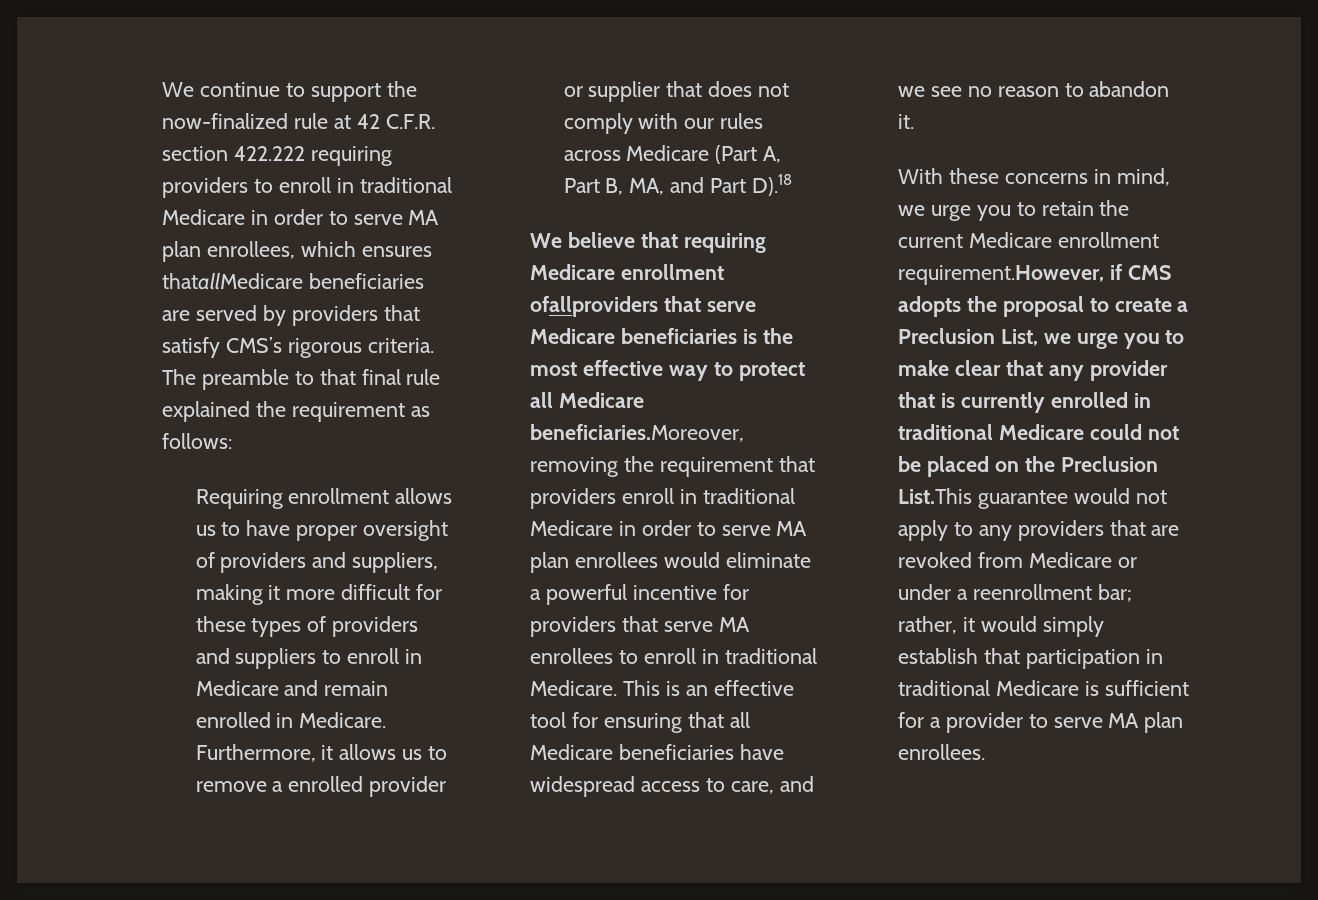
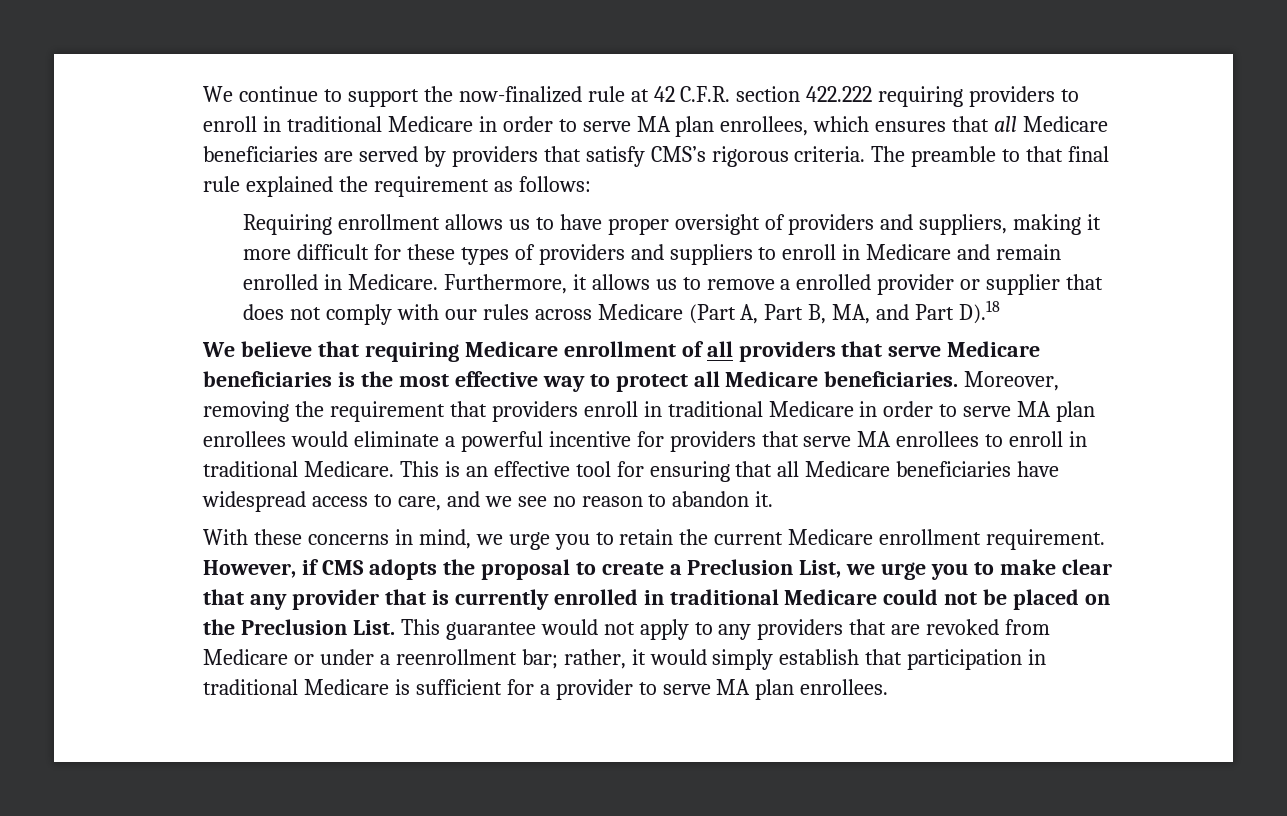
- We continue to support the now-finalized rule at 42 C.F.R. section 422.222 requiring providers to enroll in traditional Medicare in order to serve MA plan enrollees, which ensures thatallMedicare beneficiaries are served by providers that satisfy CMS’s rigorous criteria.
+ We continue to support the now-finalized rule at 42 C.F.R. section 422.222 requiring providers to enroll in traditional Medicare in order to serve MA plan enrollees, which ensures that all Medicare beneficiaries are served by providers that satisfy CMS’s rigorous criteria.
- We believe that requiring Medicare enrollment ofallproviders that serve Medicare beneficiaries is the most effective way to protect all Medicare beneficiaries.Moreover, removing the requirement that providers enroll in traditional Medicare in order to serve MA plan enrollees would eliminate a powerful incentive for providers that serve MA enrollees to enroll in traditional Medicare.
+ We believe that requiring Medicare enrollment of all providers that serve Medicare beneficiaries is the most effective way to protect all Medicare beneficiaries. Moreover, removing the requirement that providers enroll in traditional Medicare in order to serve MA plan enrollees would eliminate a powerful incentive for providers that serve MA enrollees to enroll in traditional Medicare.
- With these concerns in mind, we urge you to retain the current Medicare enrollment requirement.However, if CMS adopts the proposal to create a Preclusion List, we urge you to make clear that any provider that is currently enrolled in traditional Medicare could not be placed on the Preclusion List.This guarantee would not apply to any providers that are revoked from Medicare or under a reenrollment bar;
+ With these concerns in mind, we urge you to retain the current Medicare enrollment requirement. However, if CMS adopts the proposal to create a Preclusion List, we urge you to make clear that any provider that is currently enrolled in traditional Medicare could not be placed on the Preclusion List. This guarantee would not apply to any providers that are revoked from Medicare or under a reenrollment bar;

